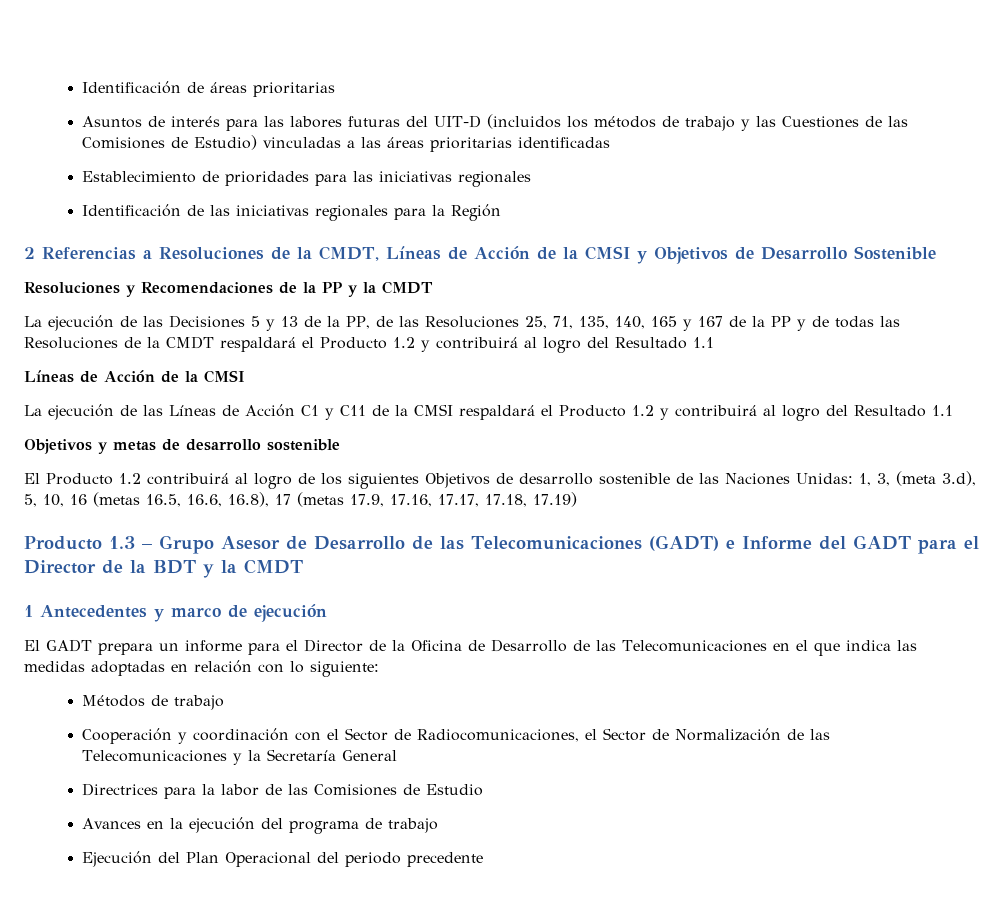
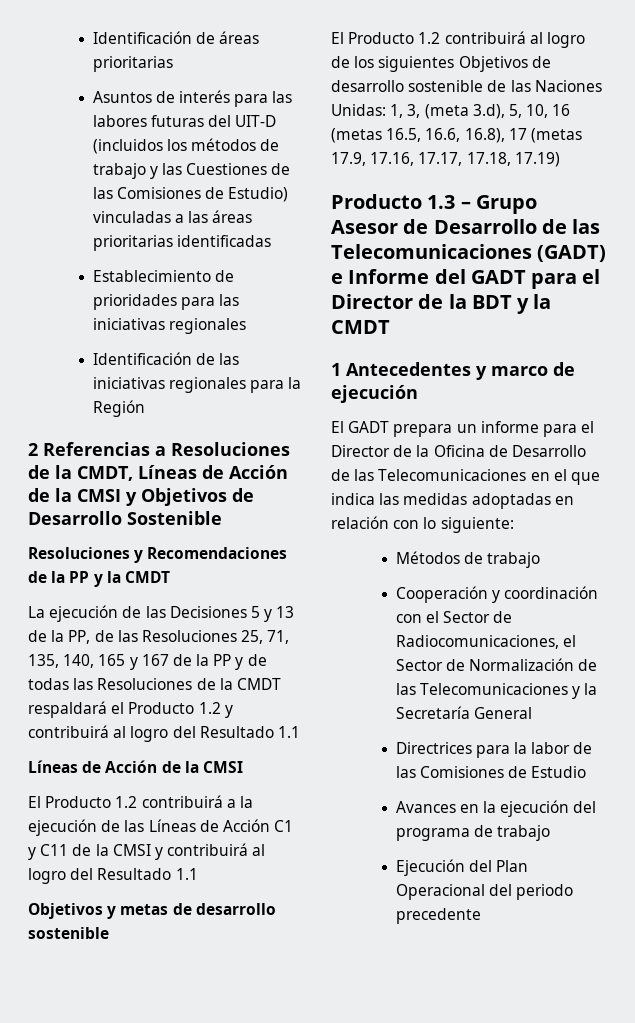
- La ejecución de las Líneas de Acción C1 y C11 de la CMSI respaldará el Producto 1.2 y contribuirá al logro del Resultado 1.1
+ El Producto 1.2 contribuirá a la ejecución de las Líneas de Acción C1 y C11 de la CMSI y contribuirá al logro del Resultado 1.1

